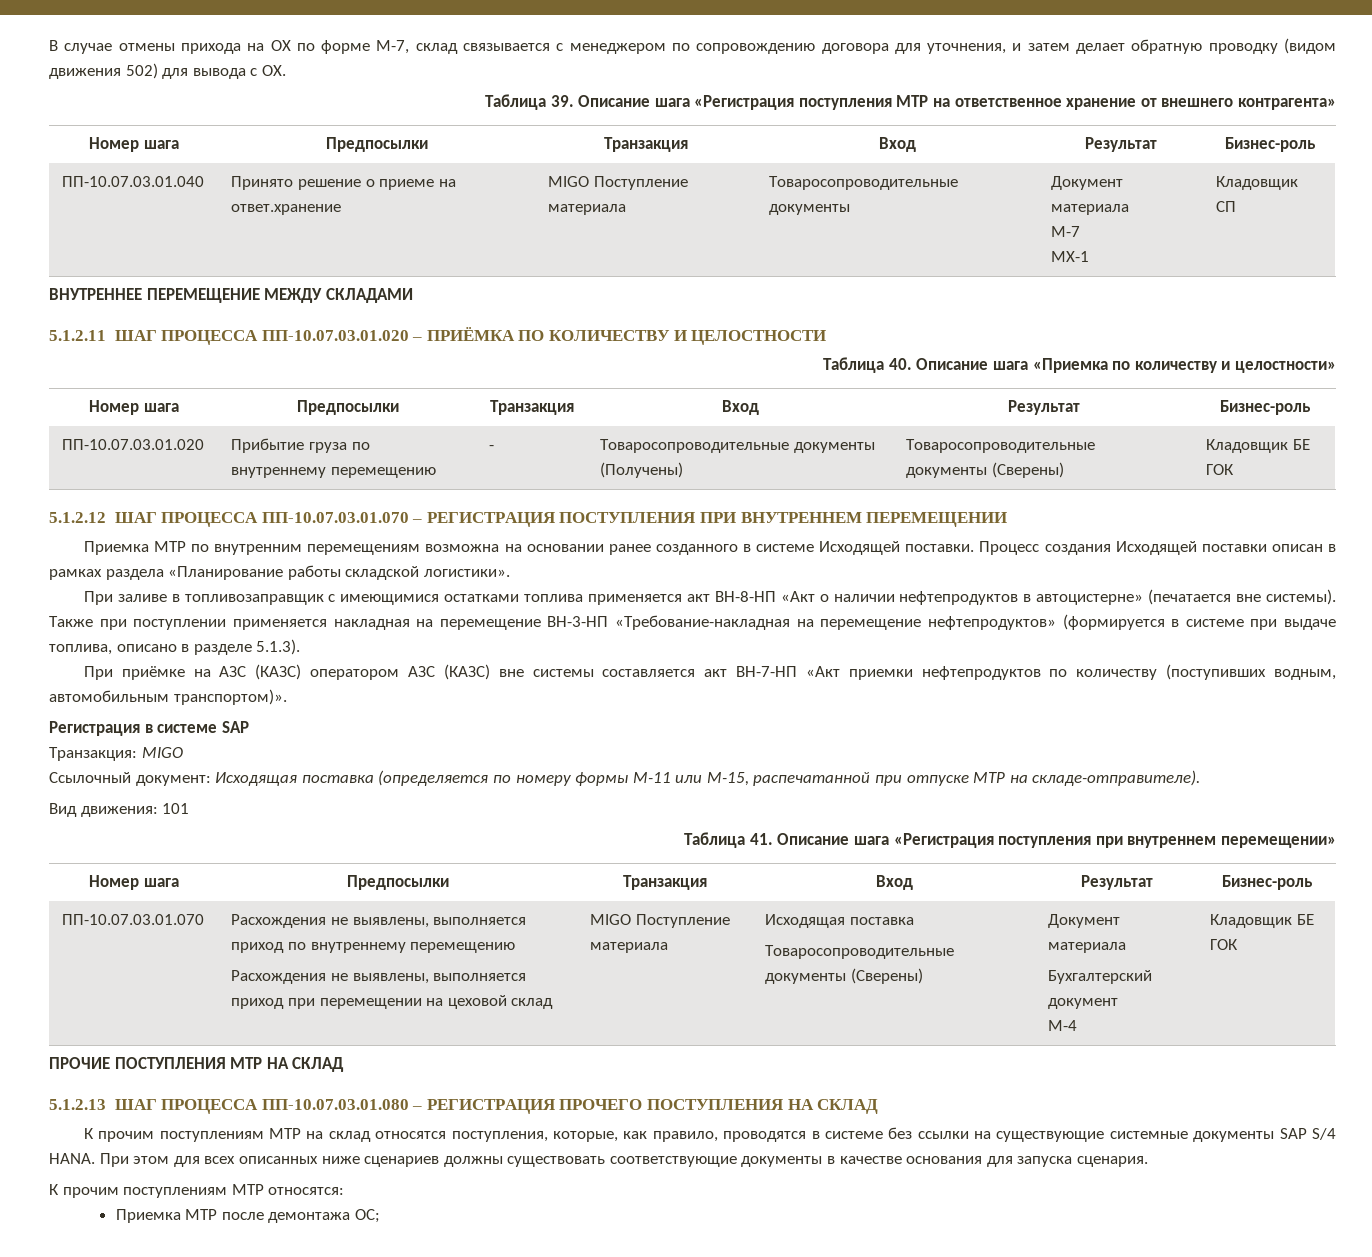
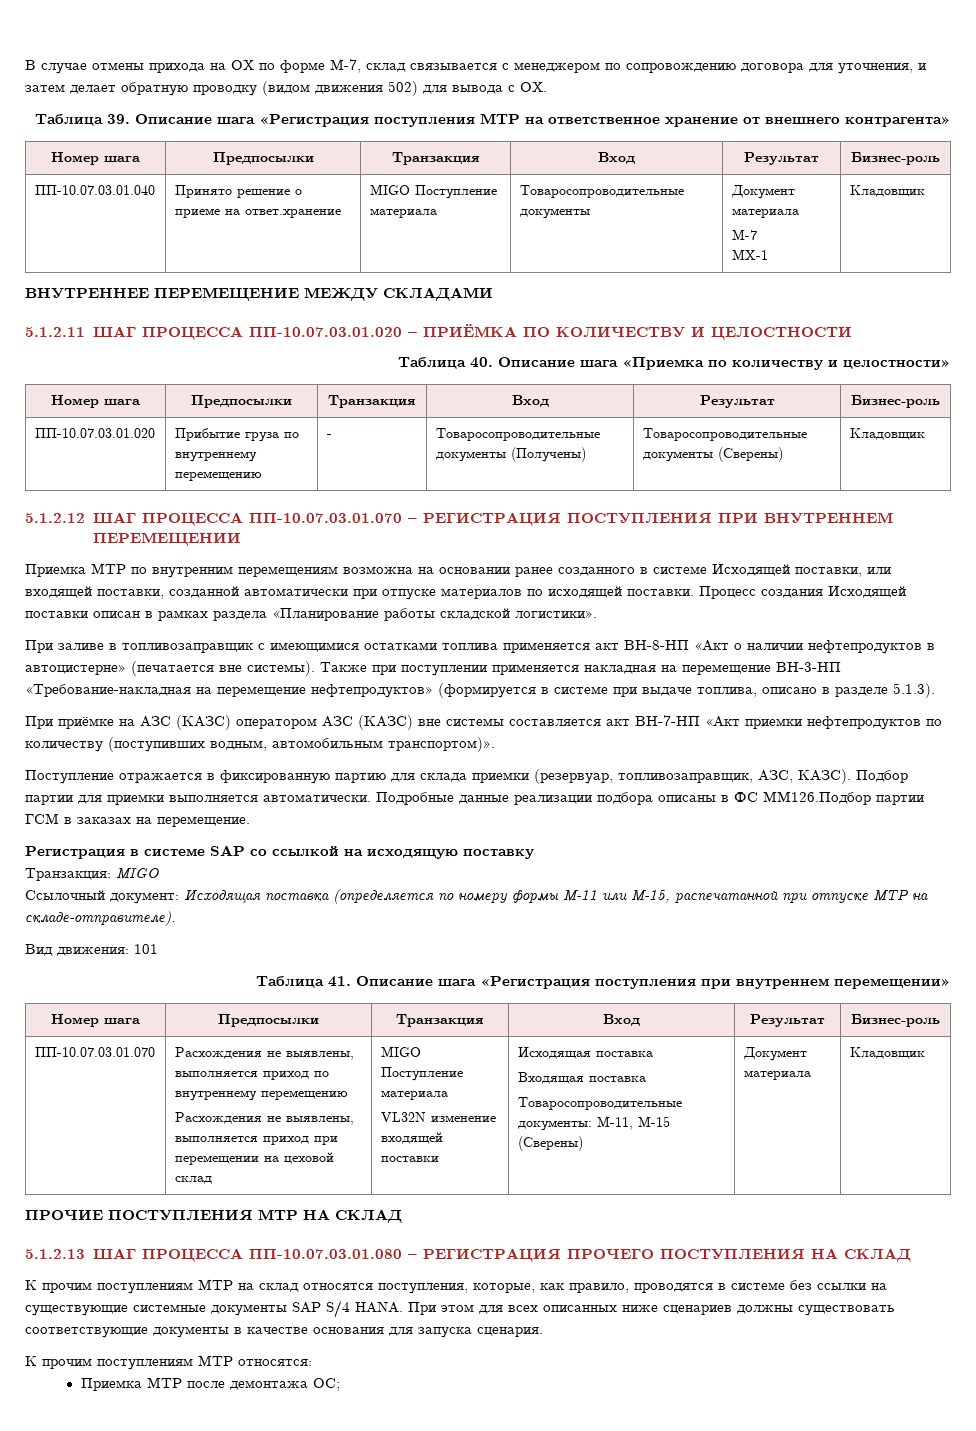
  ПП-10.07.03.01.040 | Принято решение о приеме на ответ.хранение | MIGO Поступление материала | Товаросопроводительные документы | Документ материала
  М-7
- МХ-1 | Кладовщик СП
+ МХ-1 | Кладовщик
- ПП-10.07.03.01.020 | Прибытие груза по внутреннему перемещению | - | Товаросопроводительные документы (Получены) | Товаросопроводительные документы (Сверены) | Кладовщик БЕ ГОК
+ ПП-10.07.03.01.020 | Прибытие груза по внутреннему перемещению | - | Товаросопроводительные документы (Получены) | Товаросопроводительные документы (Сверены) | Кладовщик
- Приемка МТР по внутренним перемещениям возможна на основании ранее созданного в системе Исходящей поставки.
+ Приемка МТР по внутренним перемещениям возможна на основании ранее созданного в системе Исходящей поставки, или входящей поставки, созданной автоматически при отпуске материалов по исходящей поставки.
+ Поступление отражается в фиксированную партию для склада приемки (резервуар, топливозаправщик, АЗС, КАЗС). Подбор партии для приемки выполняется автоматически. Подробные данные реализации подбора описаны в ФС MM126.Подбор партии ГСМ в заказах на перемещение.
- Регистрация в системе SAP
+ Регистрация в системе SAP со ссылкой на исходящую поставку
  ПП-10.07.03.01.070 | Расхождения не выявлены, выполняется приход по внутреннему перемещению
- Расхождения не выявлены, выполняется приход при перемещении на цеховой склад | MIGO Поступление материала | Исходящая поставка
- Товаросопроводительные документы (Сверены) | Документ материала
- Бухгалтерский документ
- М-4 | Кладовщик БЕ ГОК
+ Расхождения не выявлены, выполняется приход при перемещении на цеховой склад | MIGO Поступление материала
+ VL32N изменение входящей поставки | Исходящая поставка
+ Входящая поставка
+ Товаросопроводительные документы: М-11, М-15 (Сверены) | Документ материала | Кладовщик

